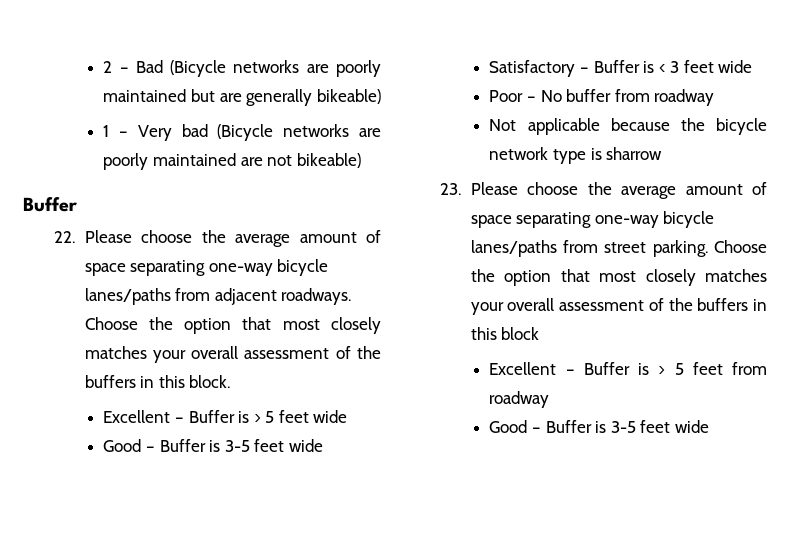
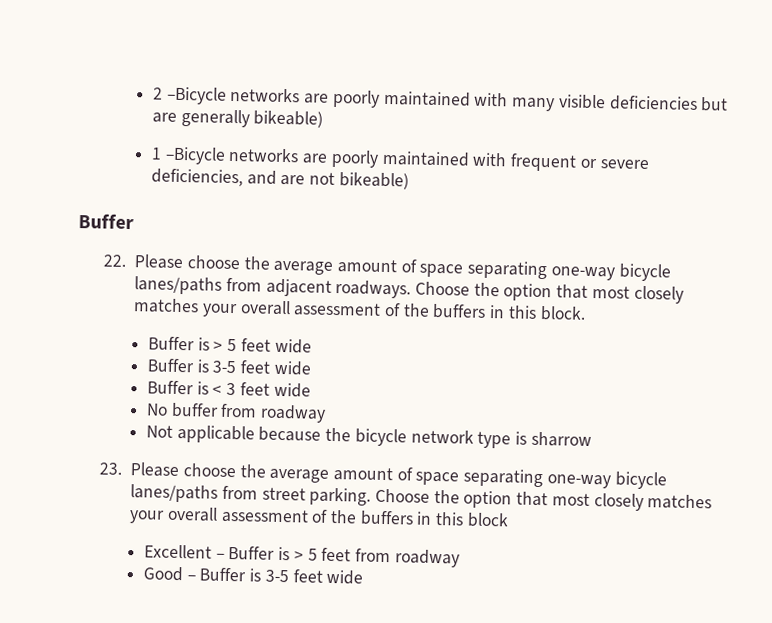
- 2 – Bad (Bicycle networks are poorly maintained but are generally bikeable)
+ 2 –Bicycle networks are poorly maintained with many visible deficiencies but are generally bikeable)
- 1 – Very bad (Bicycle networks are poorly maintained are not bikeable)
+ 1 –Bicycle networks are poorly maintained with frequent or severe deficiencies, and are not bikeable)
- Excellent – Buffer is > 5 feet wide
- Good – Buffer is 3-5 feet wide
+ Buffer is > 5 feet wide
+ Buffer is 3-5 feet wide
- Satisfactory – Buffer is < 3 feet wide
+ Buffer is < 3 feet wide
- Poor – No buffer from roadway
+ No buffer from roadway

